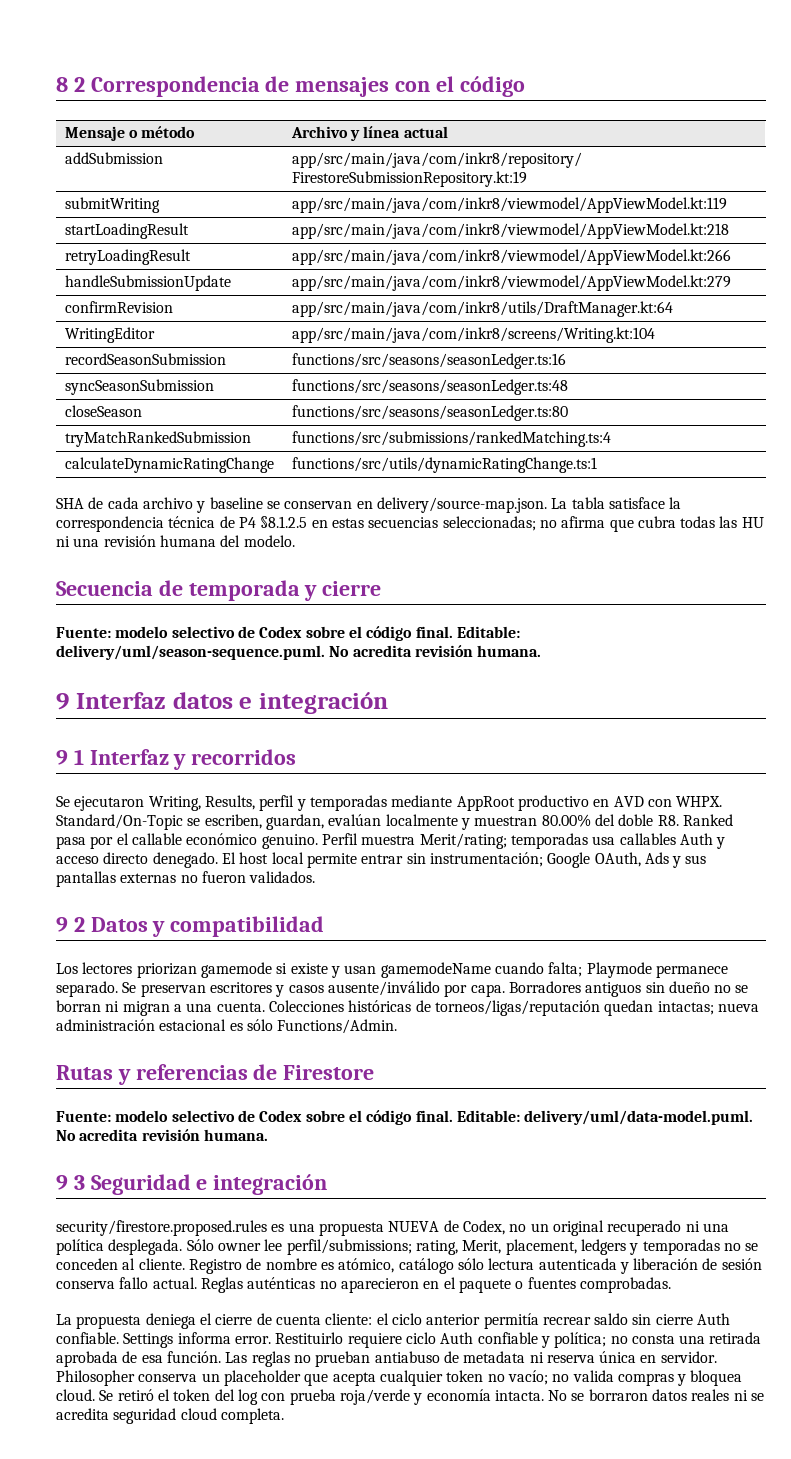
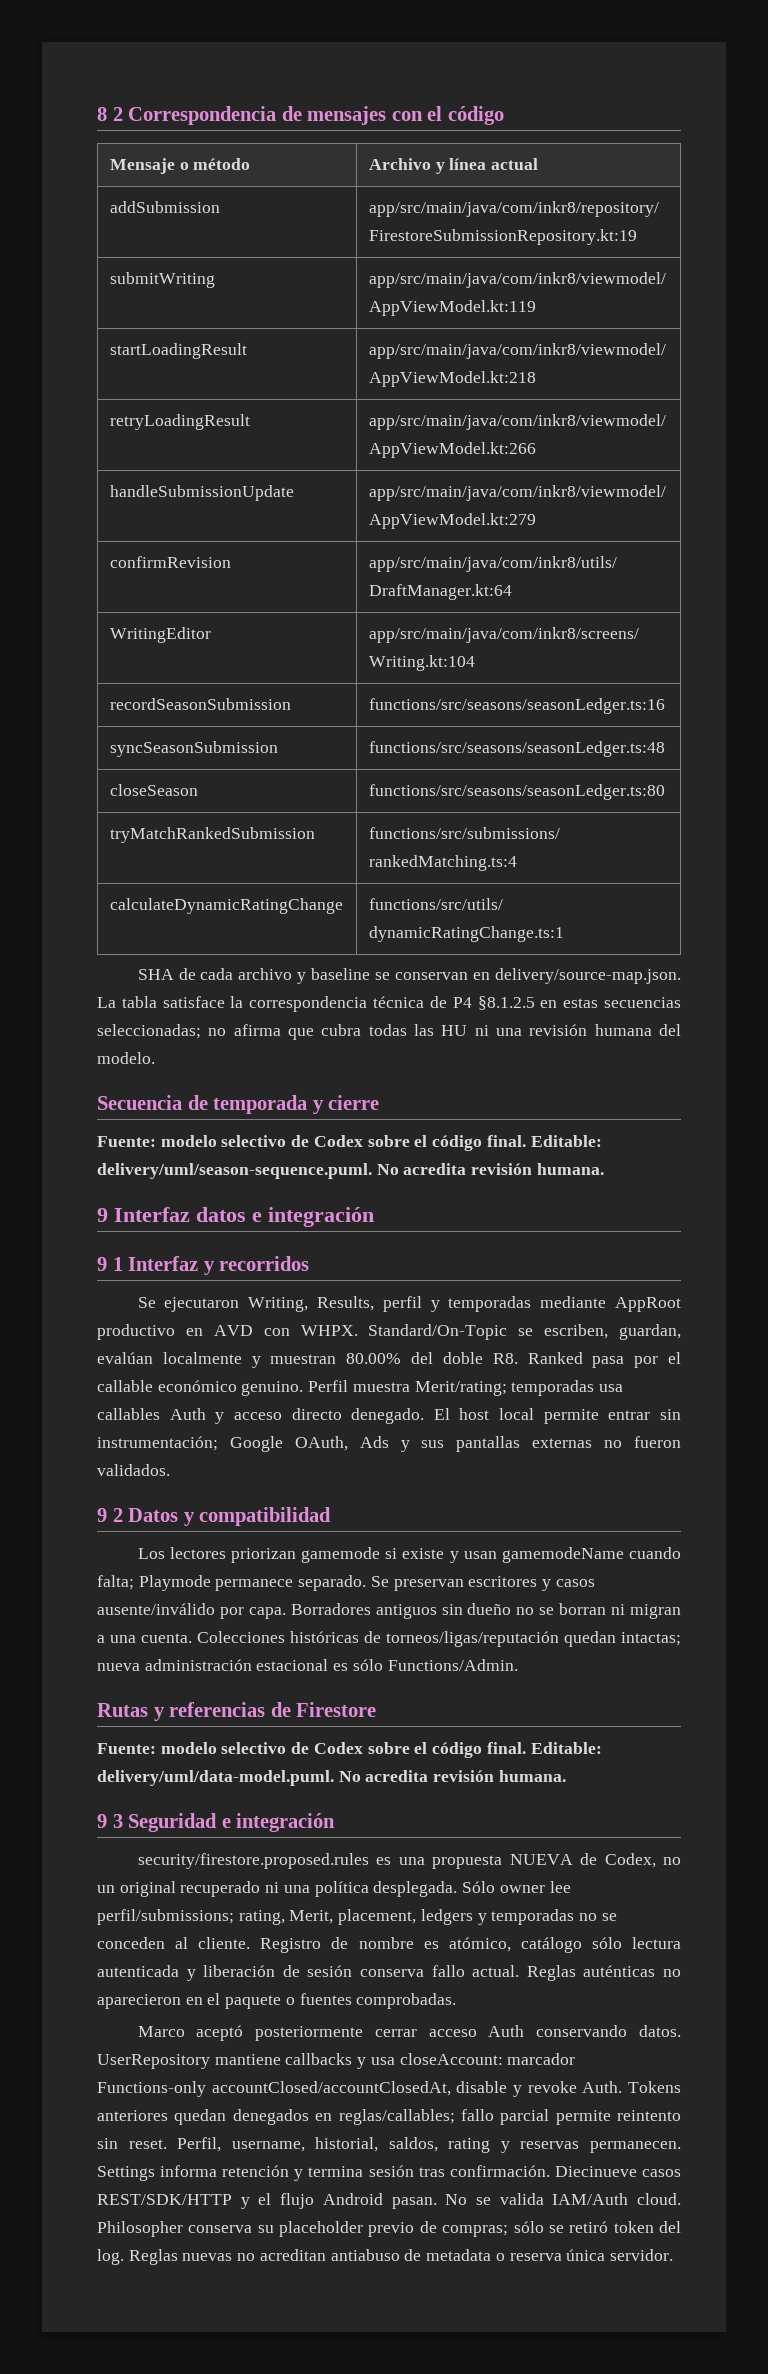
- La propuesta deniega el cierre de cuenta cliente: el ciclo anterior permitía recrear saldo sin cierre Auth confiable. Settings informa error. Restituirlo requiere ciclo Auth confiable y política; no consta una retirada aprobada de esa función. Las reglas no prueban antiabuso de metadata ni reserva única en servidor. Philosopher conserva un placeholder que acepta cualquier token no vacío; no valida compras y bloquea cloud. Se retiró el token del log con prueba roja/verde y economía intacta. No se borraron datos reales ni se acredita seguridad cloud completa.
+ Marco aceptó posteriormente cerrar acceso Auth conservando datos. UserRepository mantiene callbacks y usa closeAccount: marcador Functions-only accountClosed/accountClosedAt, disable y revoke Auth. Tokens anteriores quedan denegados en reglas/callables; fallo parcial permite reintento sin reset. Perfil, username, historial, saldos, rating y reservas permanecen. Settings informa retención y termina sesión tras confirmación. Diecinueve casos REST/SDK/HTTP y el flujo Android pasan. No se valida IAM/Auth cloud. Philosopher conserva su placeholder previo de compras; sólo se retiró token del log. Reglas nuevas no acreditan antiabuso de metadata o reserva única servidor.

